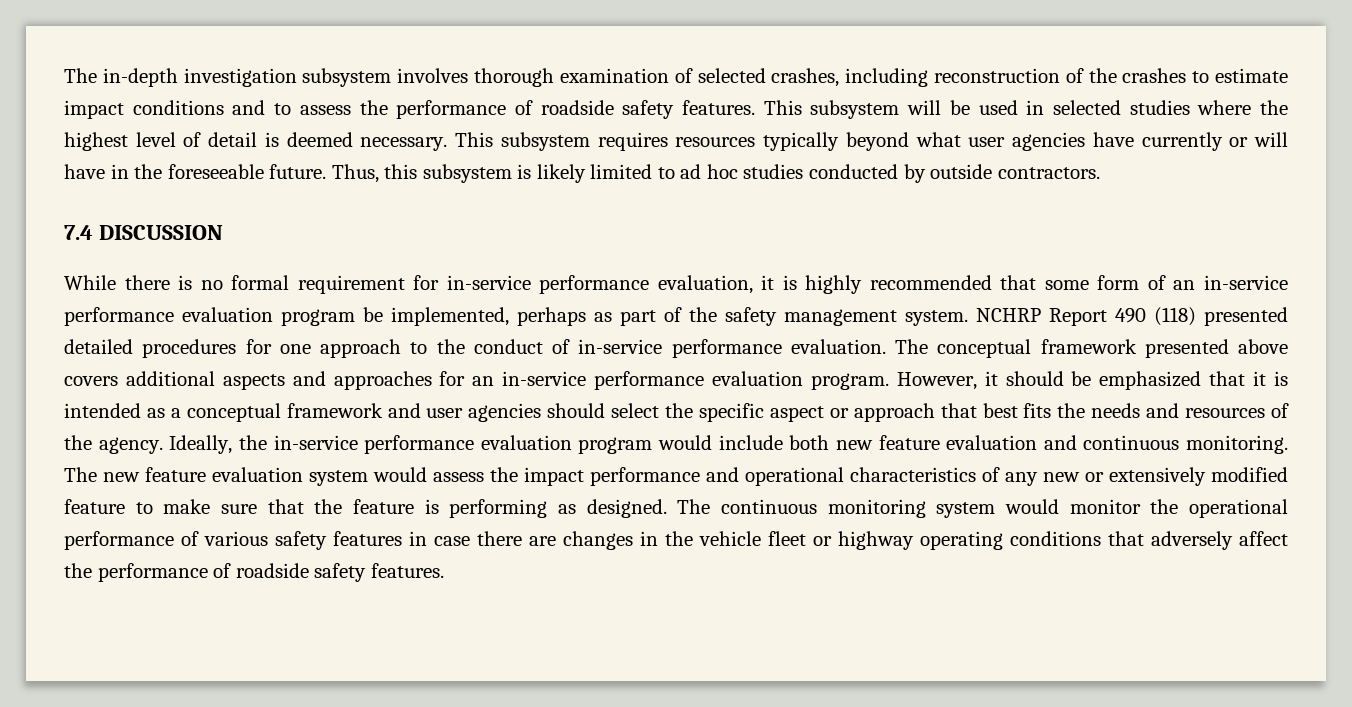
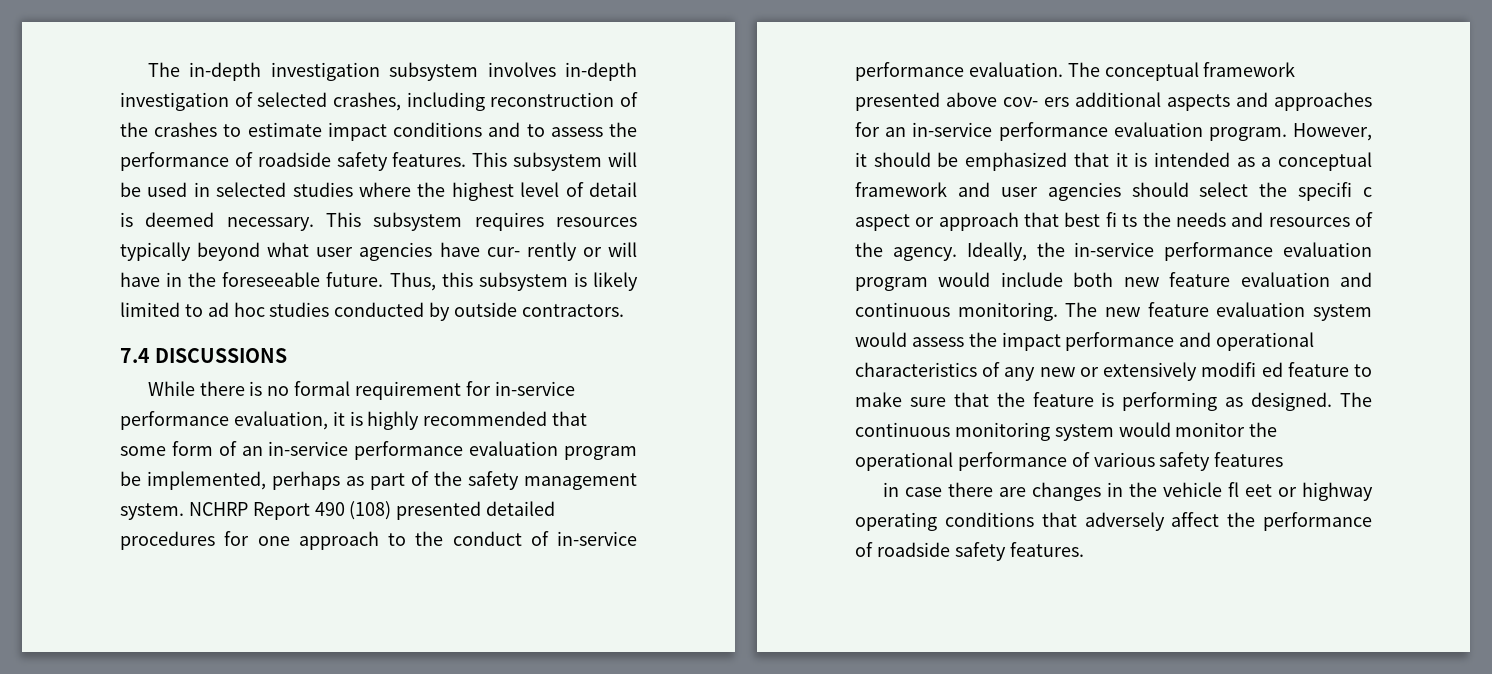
- The in-depth investigation subsystem involves thorough examination of selected crashes, including reconstruction of the crashes to estimate impact conditions and to assess the performance of roadside safety features.
+ The in-depth investigation subsystem involves in-depth investigation of selected crashes, including reconstruction of the crashes to estimate impact conditions and to assess the performance of roadside safety features.
- This subsystem requires resources typically beyond what user agencies have currently or will have in the foreseeable future.
+ This subsystem requires resources typically beyond what user agencies have cur- rently or will have in the foreseeable future.
- 7.4 DISCUSSION
+ 7.4 DISCUSSIONS
- NCHRP Report 490 (118) presented detailed procedures for one approach to the conduct of in-service performance evaluation.
+ NCHRP Report 490 (108) presented detailed procedures for one approach to the conduct of in-service performance evaluation.
- The conceptual framework presented above covers additional aspects and approaches for an in-service performance evaluation program.
+ The conceptual framework presented above cov- ers additional aspects and approaches for an in-service performance evaluation program.
- However, it should be emphasized that it is intended as a conceptual framework and user agencies should select the specific aspect or approach that best fits the needs and resources of the agency.
+ However, it should be emphasized that it is intended as a conceptual framework and user agencies should select the specifi c aspect or approach that best fi ts the needs and resources of the agency.
- The new feature evaluation system would assess the impact performance and operational characteristics of any new or extensively modified feature to make sure that the feature is performing as designed.
+ The new feature evaluation system would assess the impact performance and operational characteristics of any new or extensively modifi ed feature to make sure that the feature is performing as designed.
- The continuous monitoring system would monitor the operational performance of various safety features in case there are changes in the vehicle fleet or highway operating conditions that adversely affect the performance of roadside safety features.
+ The continuous monitoring system would monitor the operational performance of various safety features
+ in case there are changes in the vehicle fl eet or highway operating conditions that adversely affect the performance of roadside safety features.

